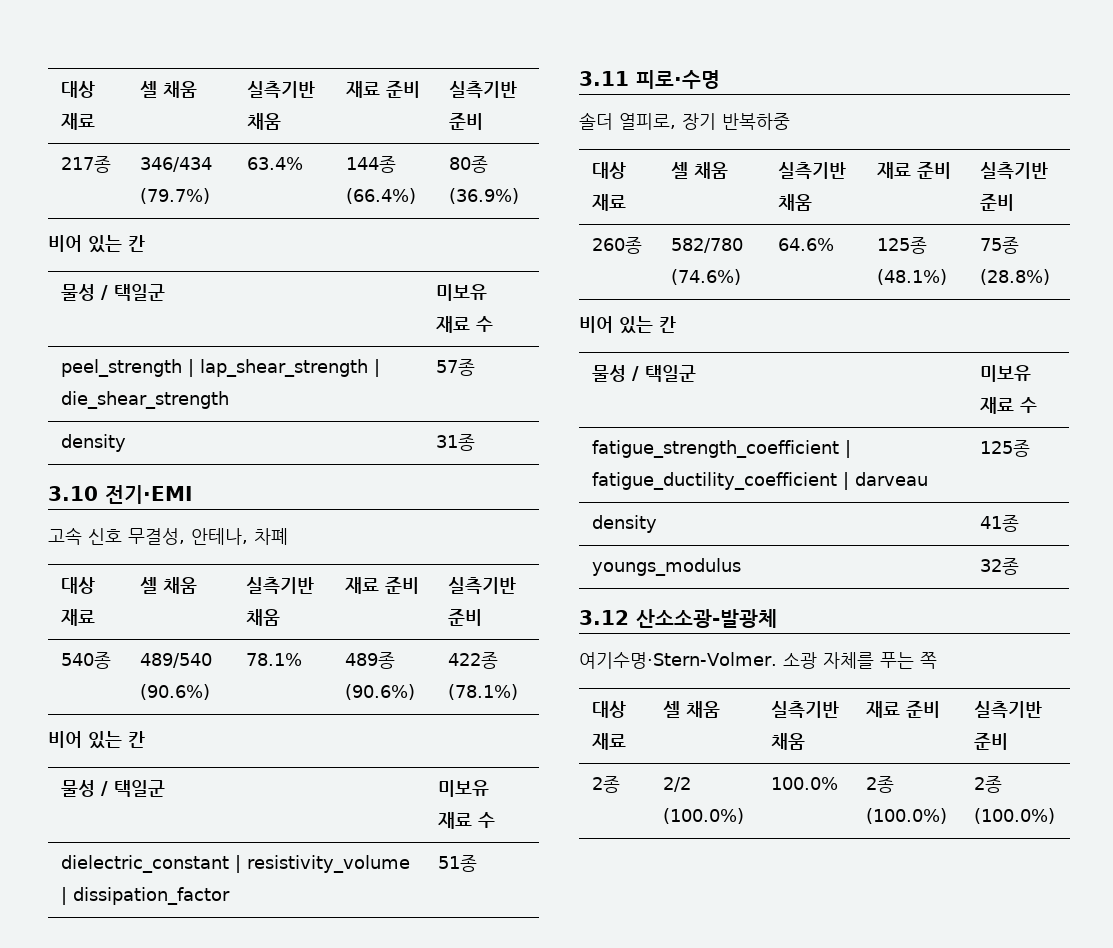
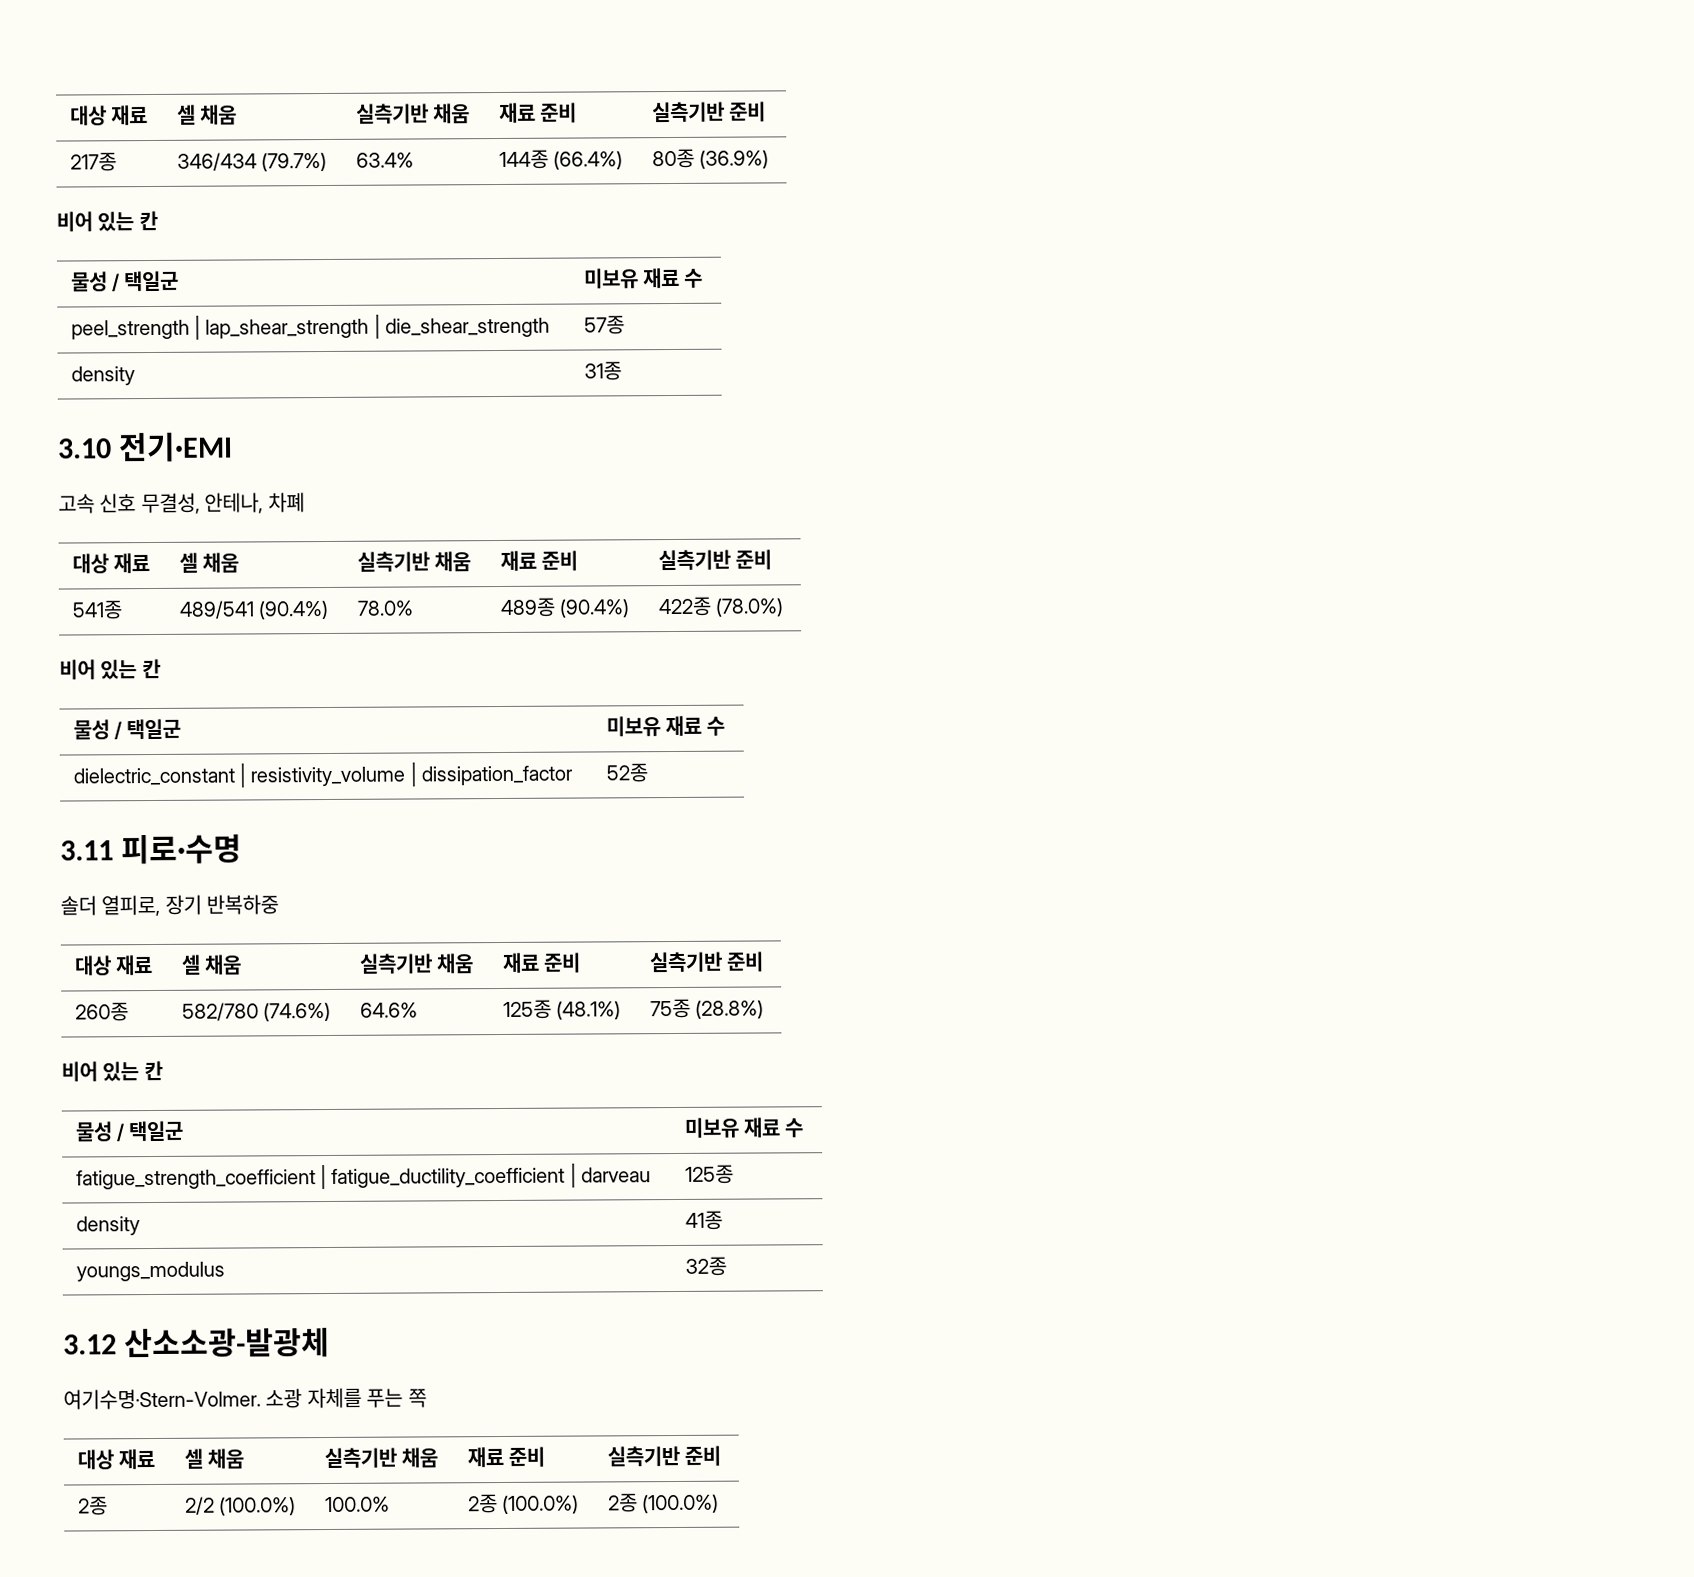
- 540종 | 489/540 (90.6%) | 78.1% | 489종 (90.6%) | 422종 (78.1%)
+ 541종 | 489/541 (90.4%) | 78.0% | 489종 (90.4%) | 422종 (78.0%)
- dielectric_constant | resistivity_volume | dissipation_factor | 51종
+ dielectric_constant | resistivity_volume | dissipation_factor | 52종

